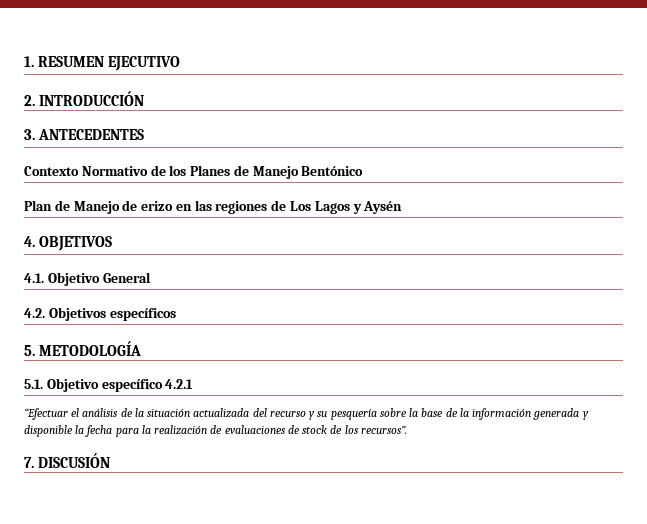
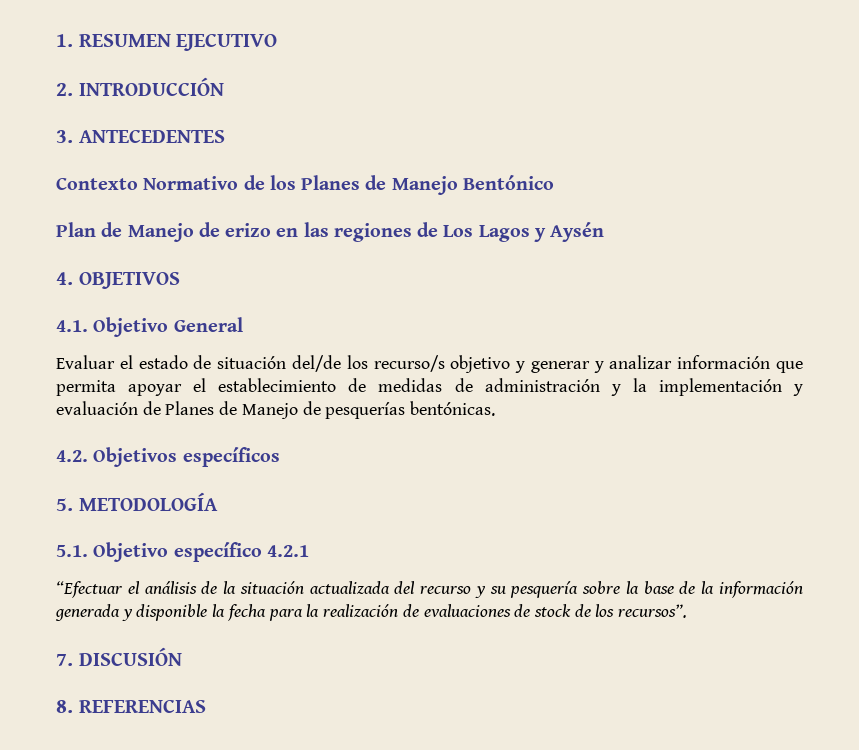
+ Evaluar el estado de situación del/de los recurso/s objetivo y generar y analizar información que permita apoyar el establecimiento de medidas de administración y la implementación y evaluación de Planes de Manejo de pesquerías bentónicas.
+ 8. REFERENCIAS

